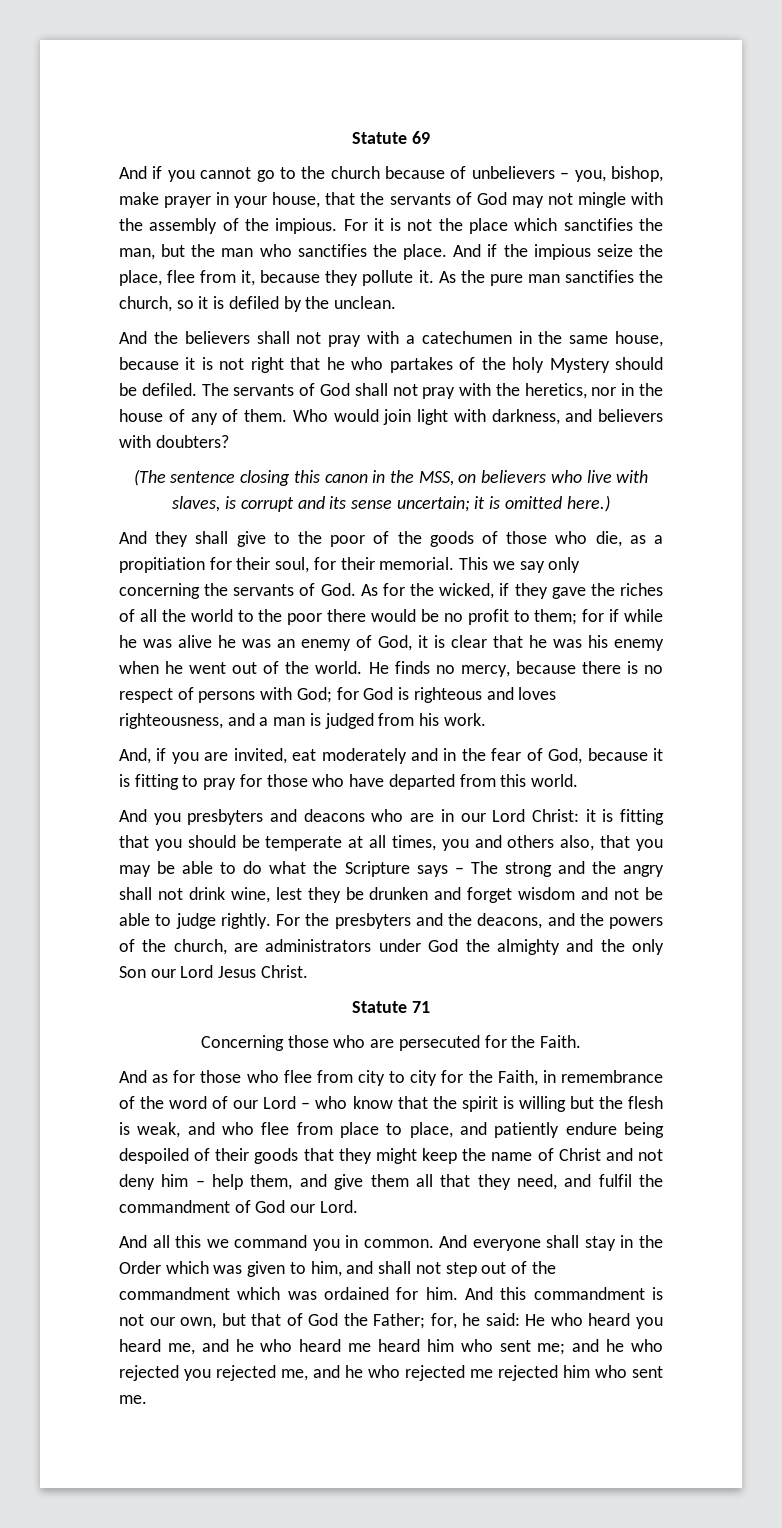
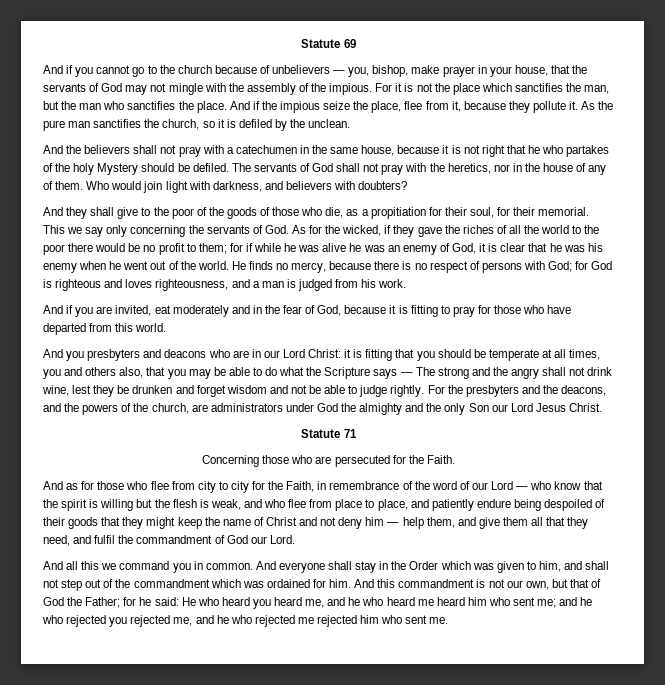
- And if you cannot go to the church because of unbelievers – you, bishop, make prayer in your house, that the servants of God may not mingle with the assembly of the impious.
+ And if you cannot go to the church because of unbelievers — you, bishop, make prayer in your house, that the servants of God may not mingle with the assembly of the impious.
- (The sentence closing this canon in the MSS, on believers who live with slaves, is corrupt and its sense uncertain; it is omitted here.)
- And, if you are invited, eat moderately and in the fear of God, because it is fitting to pray for those who have departed from this world.
+ And if you are invited, eat moderately and in the fear of God, because it is fitting to pray for those who have departed from this world.
- And you presbyters and deacons who are in our Lord Christ: it is fitting that you should be temperate at all times, you and others also, that you may be able to do what the Scripture says – The strong and the angry shall not drink wine, lest they be drunken and forget wisdom and not be able to judge rightly.
+ And you presbyters and deacons who are in our Lord Christ: it is fitting that you should be temperate at all times, you and others also, that you may be able to do what the Scripture says — The strong and the angry shall not drink wine, lest they be drunken and forget wisdom and not be able to judge rightly.
- And as for those who flee from city to city for the Faith, in remembrance of the word of our Lord – who know that the spirit is willing but the flesh is weak, and who flee from place to place, and patiently endure being despoiled of their goods that they might keep the name of Christ and not deny him – help them, and give them all that they need, and fulfil the commandment of God our Lord.
+ And as for those who flee from city to city for the Faith, in remembrance of the word of our Lord — who know that the spirit is willing but the flesh is weak, and who flee from place to place, and patiently endure being despoiled of their goods that they might keep the name of Christ and not deny him — help them, and give them all that they need, and fulfil the commandment of God our Lord.
- And this commandment is not our own, but that of God the Father; for, he said: He who heard you heard me, and he who heard me heard him who sent me; and he who rejected you rejected me, and he who rejected me rejected him who sent me.
+ And this commandment is not our own, but that of God the Father; for he said: He who heard you heard me, and he who heard me heard him who sent me; and he who rejected you rejected me, and he who rejected me rejected him who sent me.

